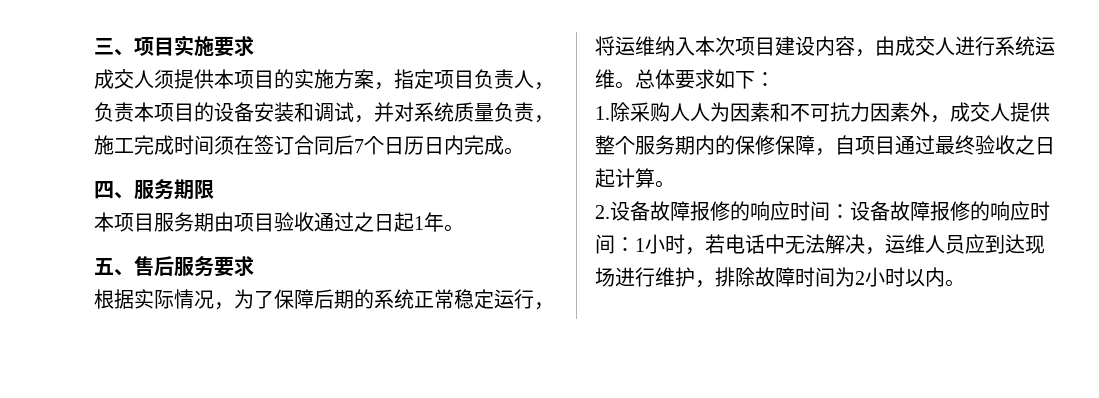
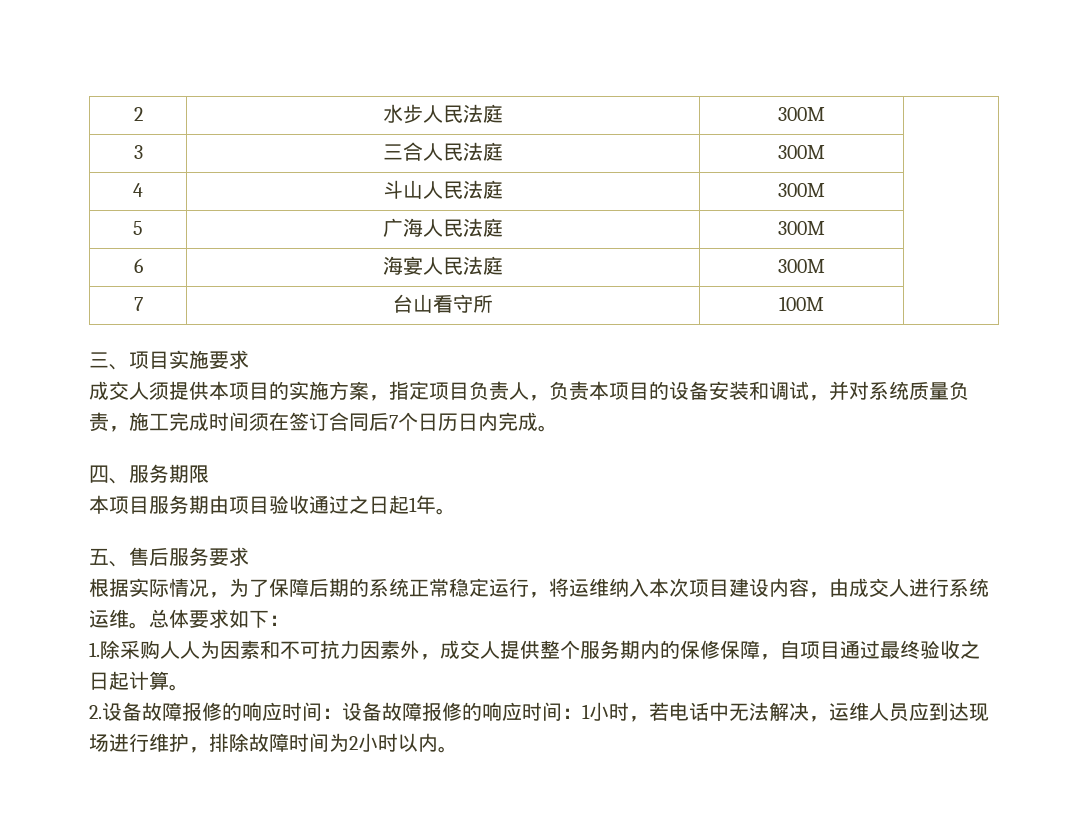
+ 2 | 水步人民法庭 | 300M |
+ 3 | 三合人民法庭 | 300M |
+ 4 | 斗山人民法庭 | 300M |
+ 5 | 广海人民法庭 | 300M |
+ 6 | 海宴人民法庭 | 300M |
+ 7 | 台山看守所 | 100M |

